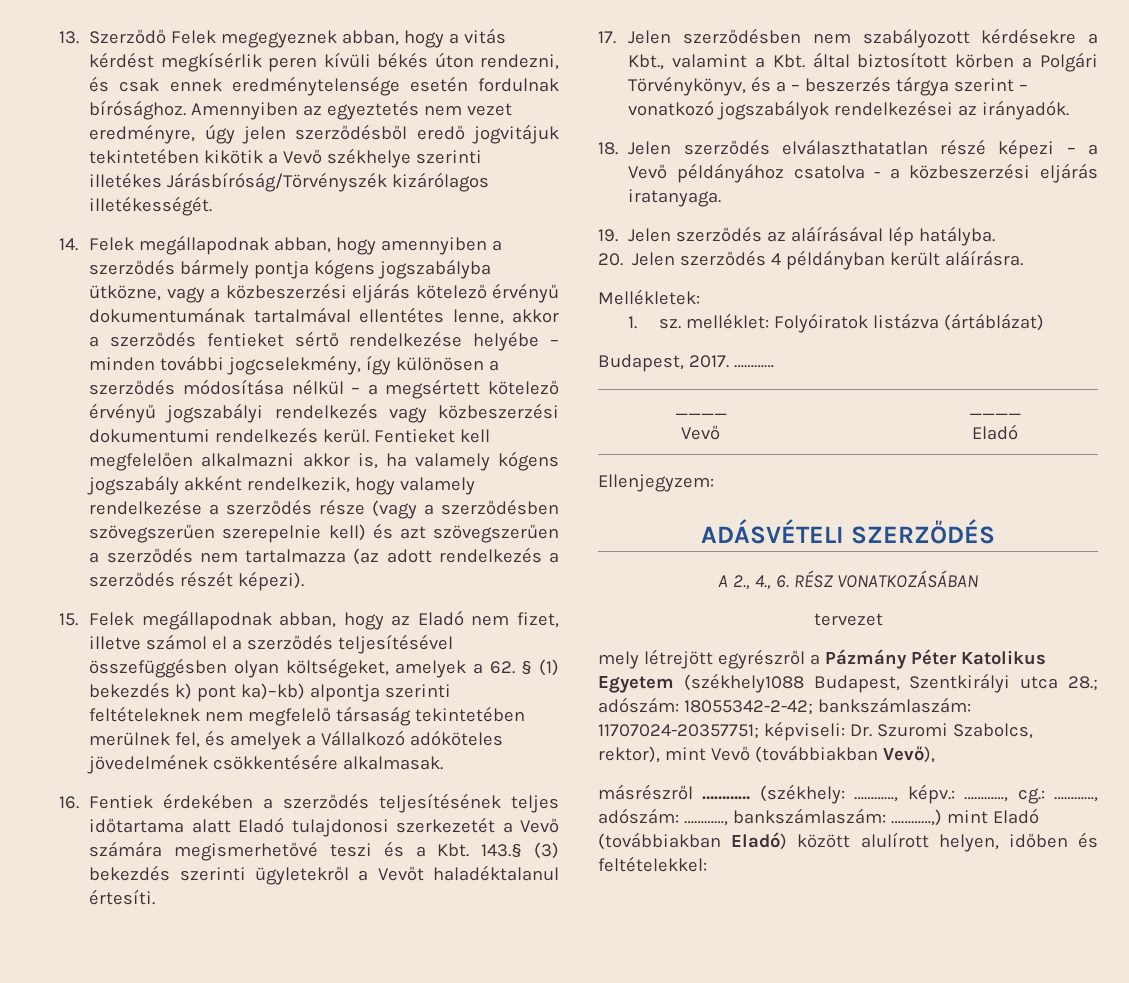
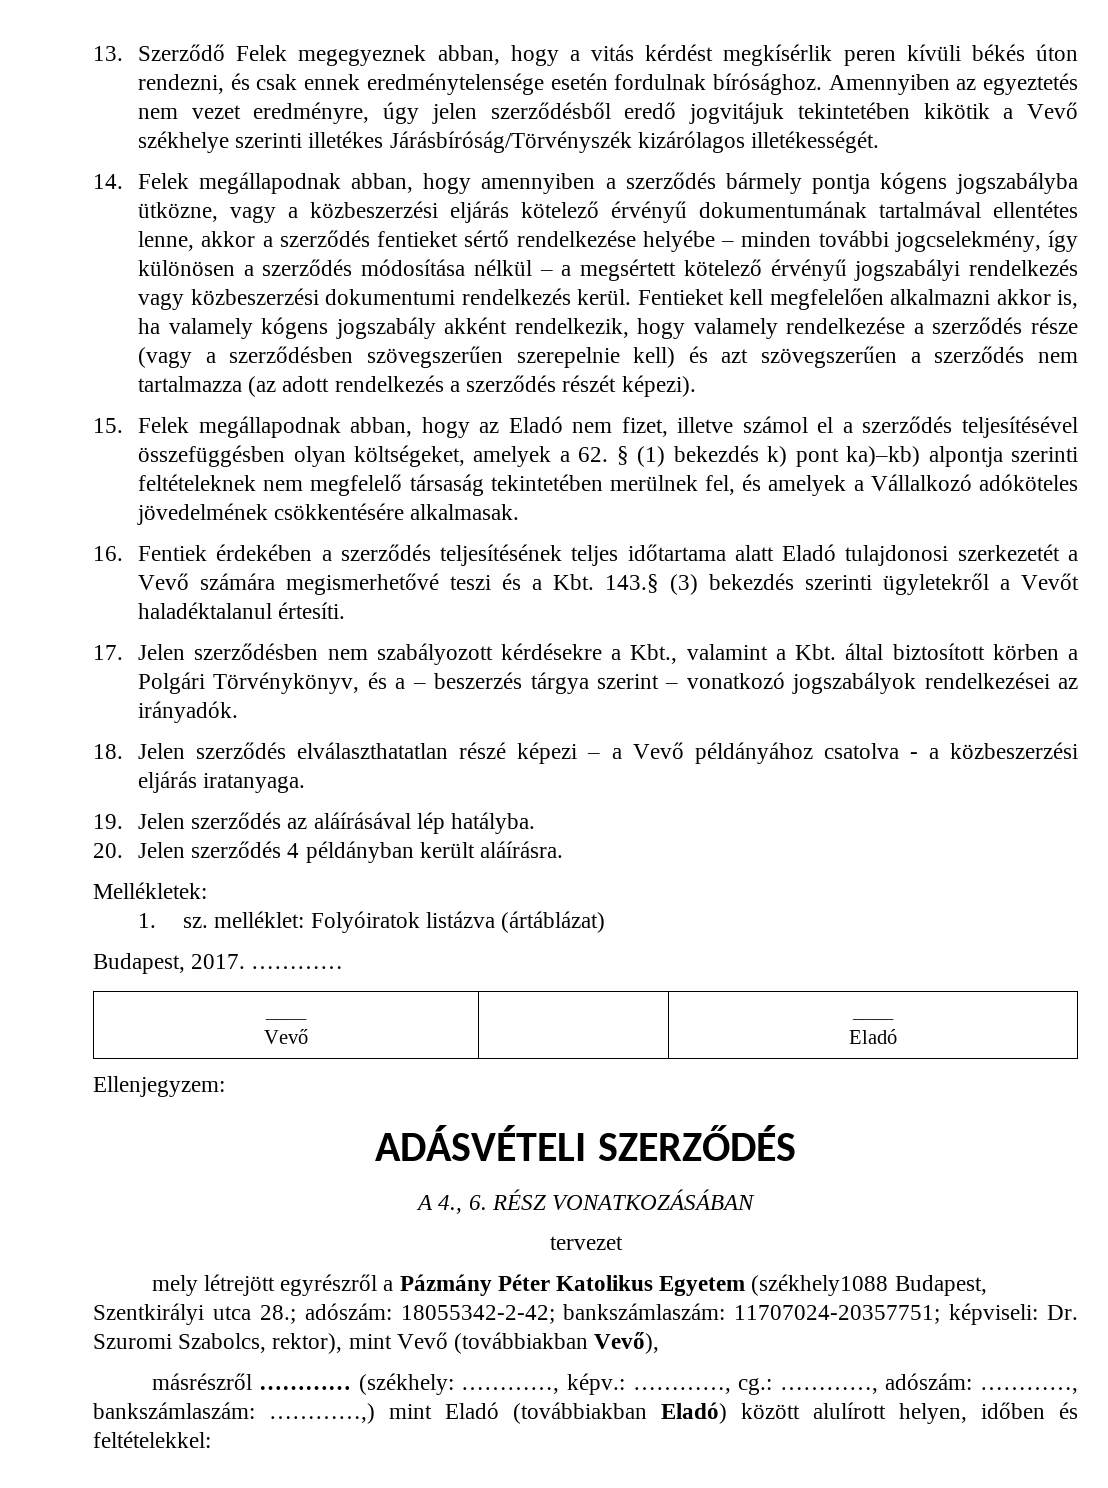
- A 2., 4., 6. RÉSZ VONATKOZÁSÁBAN
+ A 4., 6. RÉSZ VONATKOZÁSÁBAN

